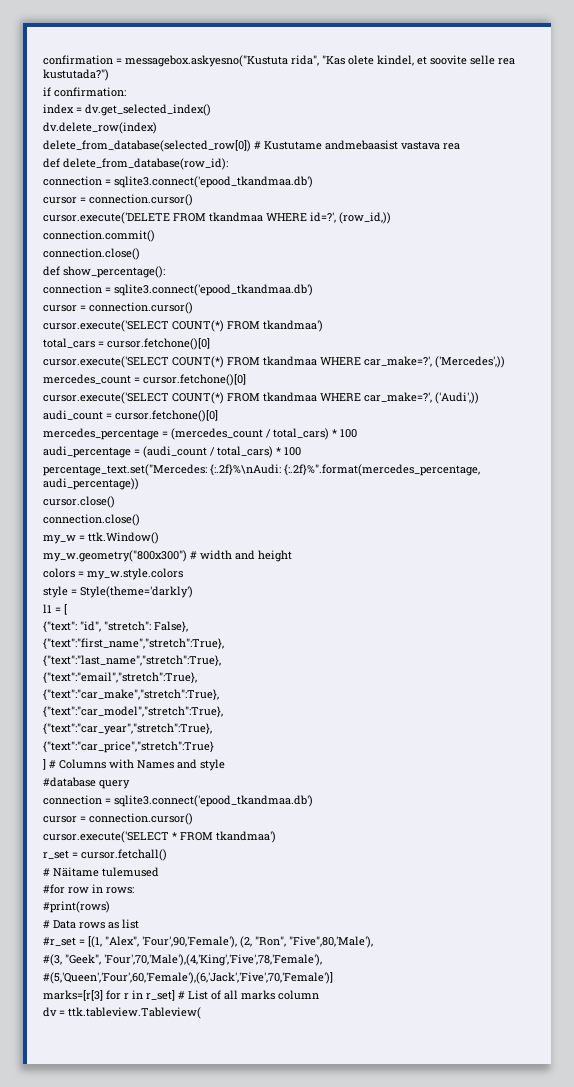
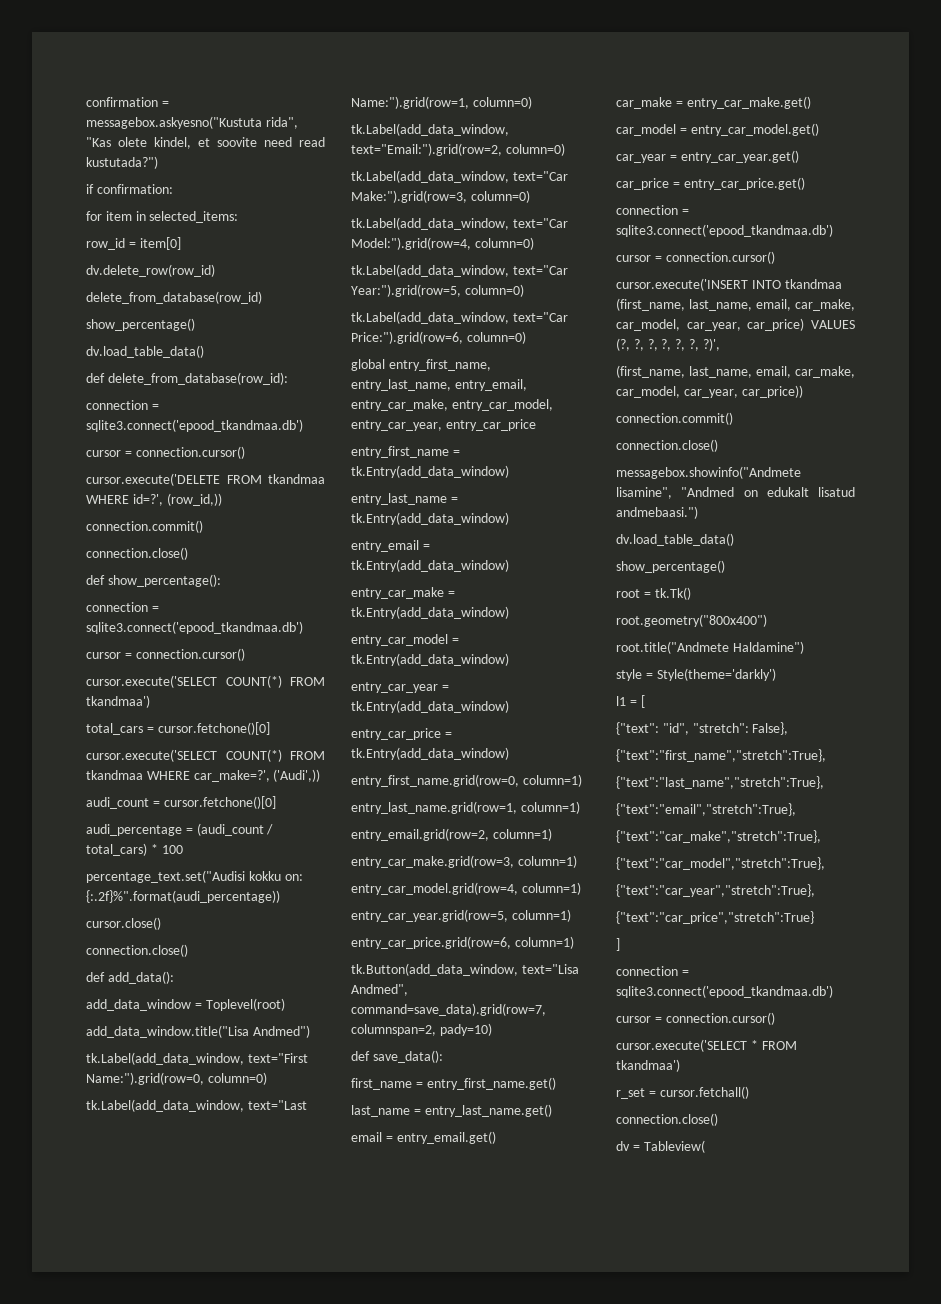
- confirmation = messagebox.askyesno("Kustuta rida", "Kas olete kindel, et soovite selle rea kustutada?")
+ confirmation = messagebox.askyesno("Kustuta rida", "Kas olete kindel, et soovite need read kustutada?")
- index = dv.get_selected_index()
- dv.delete_row(index)
- delete_from_database(selected_row[0]) # Kustutame andmebaasist vastava rea
+ for item in selected_items:
+ row_id = item[0]
+ dv.delete_row(row_id)
+ delete_from_database(row_id)
+ show_percentage()
+ dv.load_table_data()
- cursor.execute('SELECT COUNT(*) FROM tkandmaa WHERE car_make=?', ('Mercedes',))
- mercedes_count = cursor.fetchone()[0]
- mercedes_percentage = (mercedes_count / total_cars) * 100
- percentage_text.set("Mercedes: {:.2f}%\nAudi: {:.2f}%".format(mercedes_percentage, audi_percentage))
+ percentage_text.set("Audisi kokku on: {:.2f}%".format(audi_percentage))
  cursor.close()
  connection.close()
- my_w = ttk.Window()
- my_w.geometry("800x300") # width and height
- colors = my_w.style.colors
+ def add_data():
+ add_data_window = Toplevel(root)
+ add_data_window.title("Lisa Andmed")
+ tk.Label(add_data_window, text="First Name:").grid(row=0, column=0)
+ tk.Label(add_data_window, text="Last Name:").grid(row=1, column=0)
+ tk.Label(add_data_window, text="Email:").grid(row=2, column=0)
+ tk.Label(add_data_window, text="Car Make:").grid(row=3, column=0)
+ tk.Label(add_data_window, text="Car Model:").grid(row=4, column=0)
+ tk.Label(add_data_window, text="Car Year:").grid(row=5, column=0)
+ tk.Label(add_data_window, text="Car Price:").grid(row=6, column=0)
+ global entry_first_name, entry_last_name, entry_email, entry_car_make, entry_car_model, entry_car_year, entry_car_price
+ entry_first_name = tk.Entry(add_data_window)
+ entry_last_name = tk.Entry(add_data_window)
+ entry_email = tk.Entry(add_data_window)
+ entry_car_make = tk.Entry(add_data_window)
+ entry_car_model = tk.Entry(add_data_window)
+ entry_car_year = tk.Entry(add_data_window)
+ entry_car_price = tk.Entry(add_data_window)
+ entry_first_name.grid(row=0, column=1)
+ entry_last_name.grid(row=1, column=1)
+ entry_email.grid(row=2, column=1)
+ entry_car_make.grid(row=3, column=1)
+ entry_car_model.grid(row=4, column=1)
+ entry_car_year.grid(row=5, column=1)
+ entry_car_price.grid(row=6, column=1)
+ tk.Button(add_data_window, text="Lisa Andmed", command=save_data).grid(row=7, columnspan=2, pady=10)
+ def save_data():
+ first_name = entry_first_name.get()
+ last_name = entry_last_name.get()
+ email = entry_email.get()
+ car_make = entry_car_make.get()
+ car_model = entry_car_model.get()
+ car_year = entry_car_year.get()
+ car_price = entry_car_price.get()
+ connection = sqlite3.connect('epood_tkandmaa.db')
+ cursor = connection.cursor()
+ cursor.execute('INSERT INTO tkandmaa (first_name, last_name, email, car_make, car_model, car_year, car_price) VALUES (?, ?, ?, ?, ?, ?, ?)',
+ (first_name, last_name, email, car_make, car_model, car_year, car_price))
+ connection.commit()
+ connection.close()
+ messagebox.showinfo("Andmete lisamine", "Andmed on edukalt lisatud andmebaasi.")
+ dv.load_table_data()
+ show_percentage()
+ root = tk.Tk()
+ root.geometry("800x400")
+ root.title("Andmete Haldamine")
- ] # Columns with Names and style
- #database query
+ ]
  r_set = cursor.fetchall()
- # Näitame tulemused
- #for row in rows:
- #print(rows)
- # Data rows as list
- #r_set = [(1, "Alex", 'Four',90,'Female'), (2, "Ron", "Five",80,'Male'),
- #(3, "Geek", 'Four',70,'Male'),(4,'King','Five',78,'Female'),
- #(5,'Queen','Four',60,'Female'),(6,'Jack','Five',70,'Female')]
- marks=[r[3] for r in r_set] # List of all marks column
+ connection.close()
- dv = ttk.tableview.Tableview(
+ dv = Tableview(

